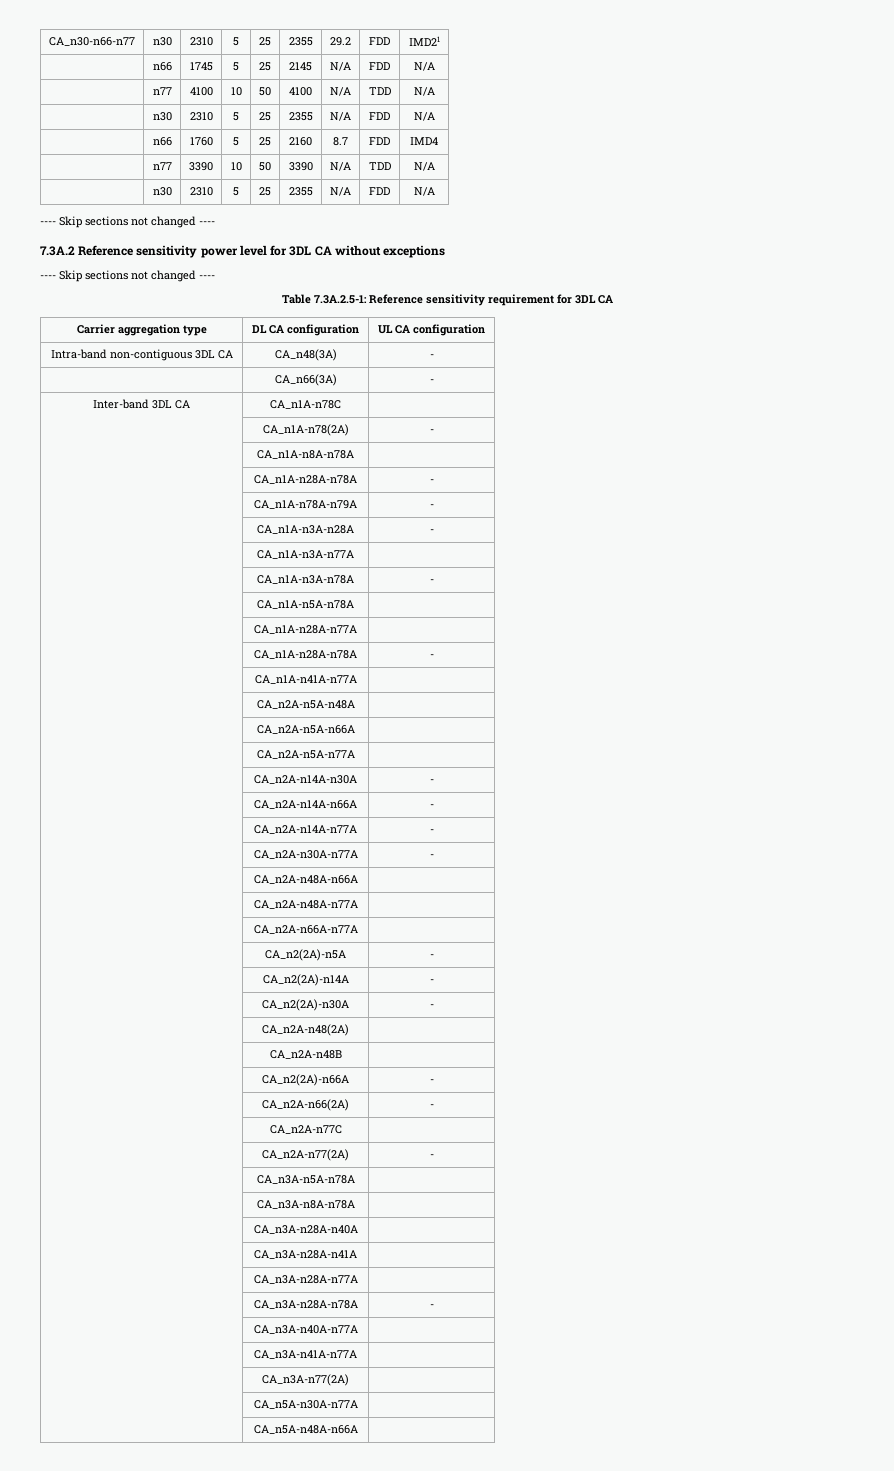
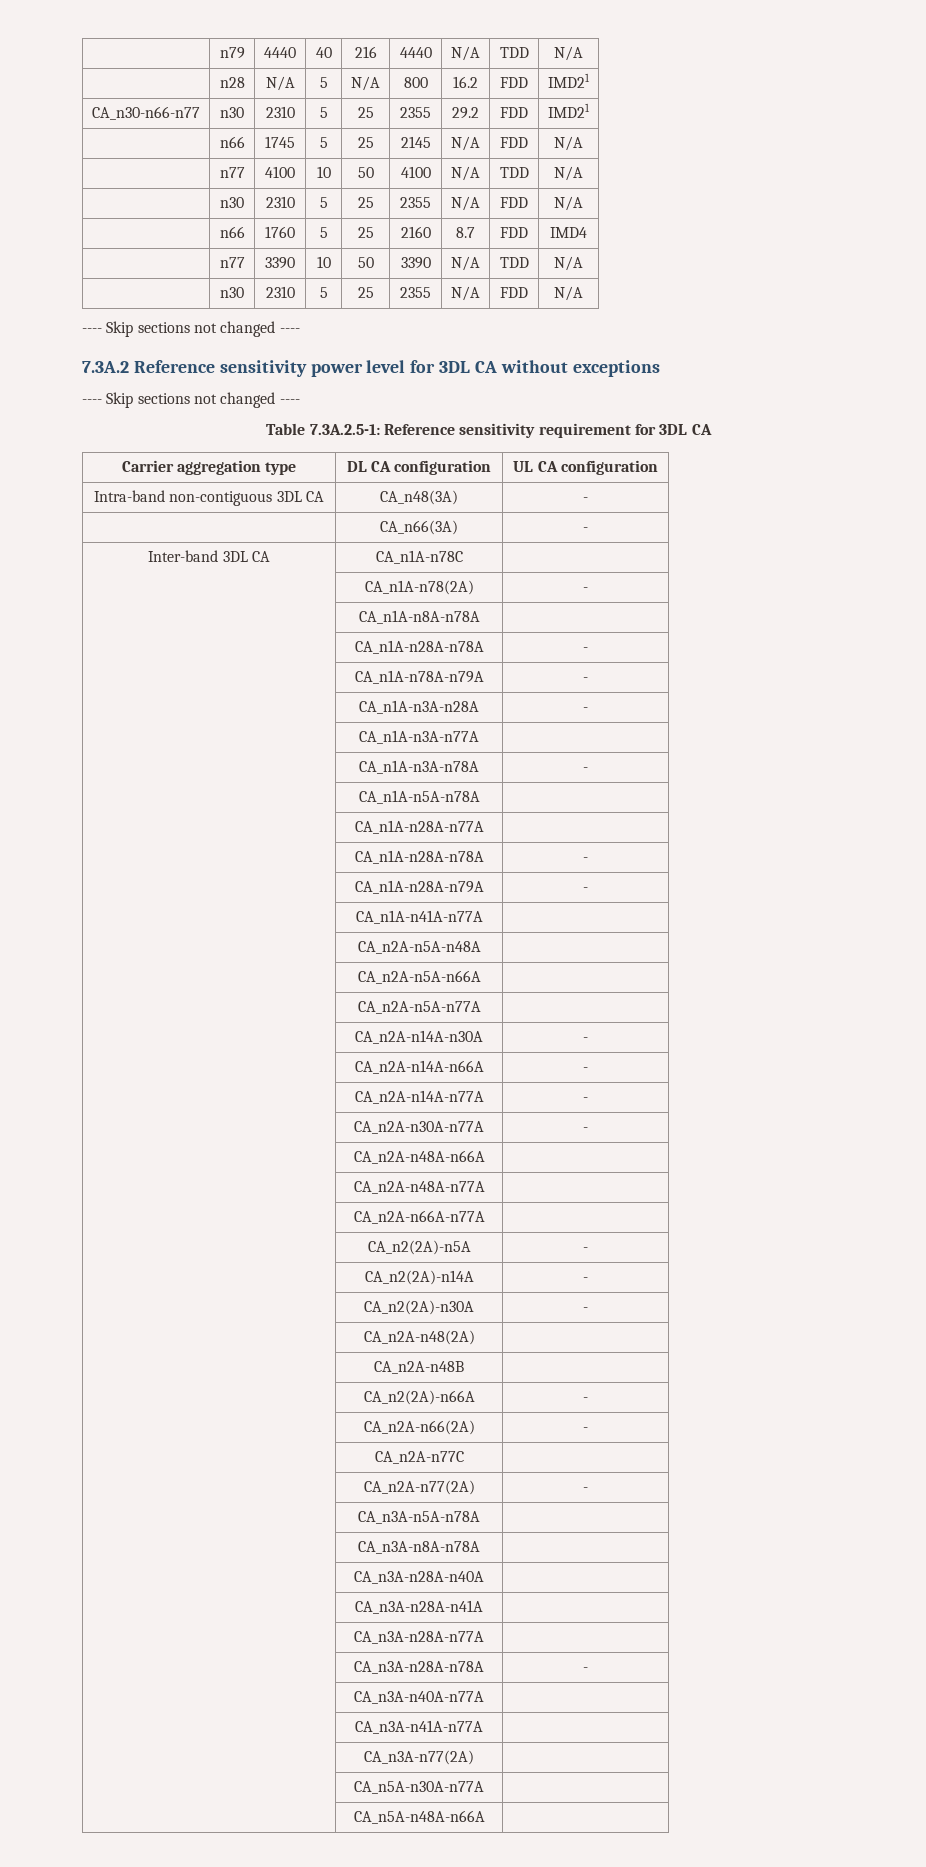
+ | n79 | 4440 | 40 | 216 | 4440 | N/A | TDD | N/A
+ | n28 | N/A | 5 | N/A | 800 | 16.2 | FDD | IMD21
+ | CA_n1A-n28A-n79A | -

